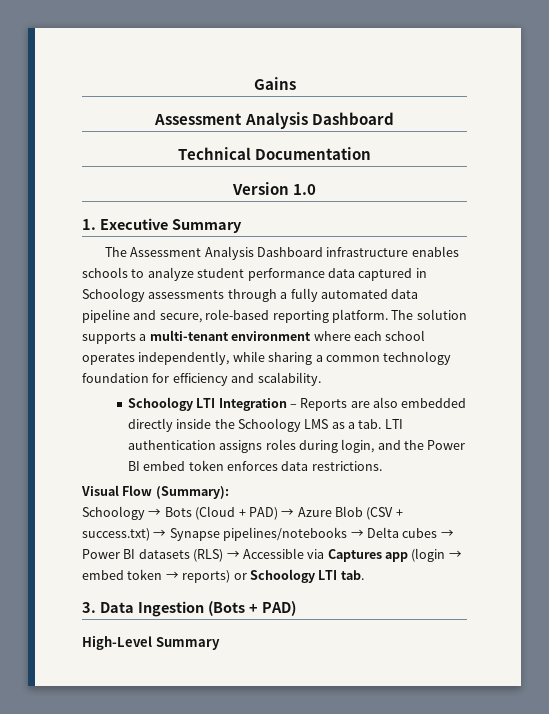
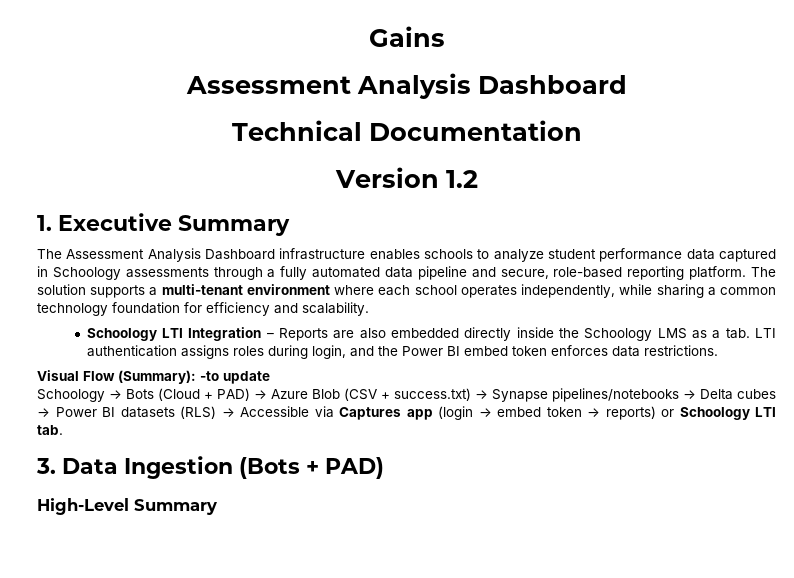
- Version 1.0
+ Version 1.2
- Visual Flow (Summary):
+ Visual Flow (Summary): -to update

